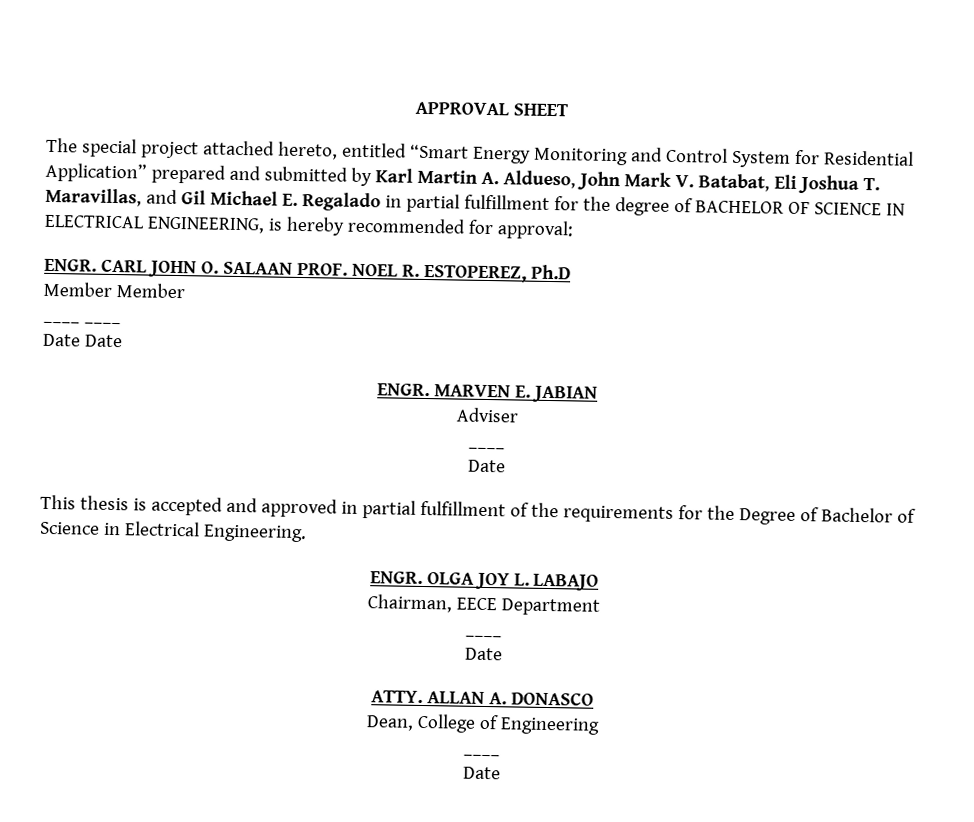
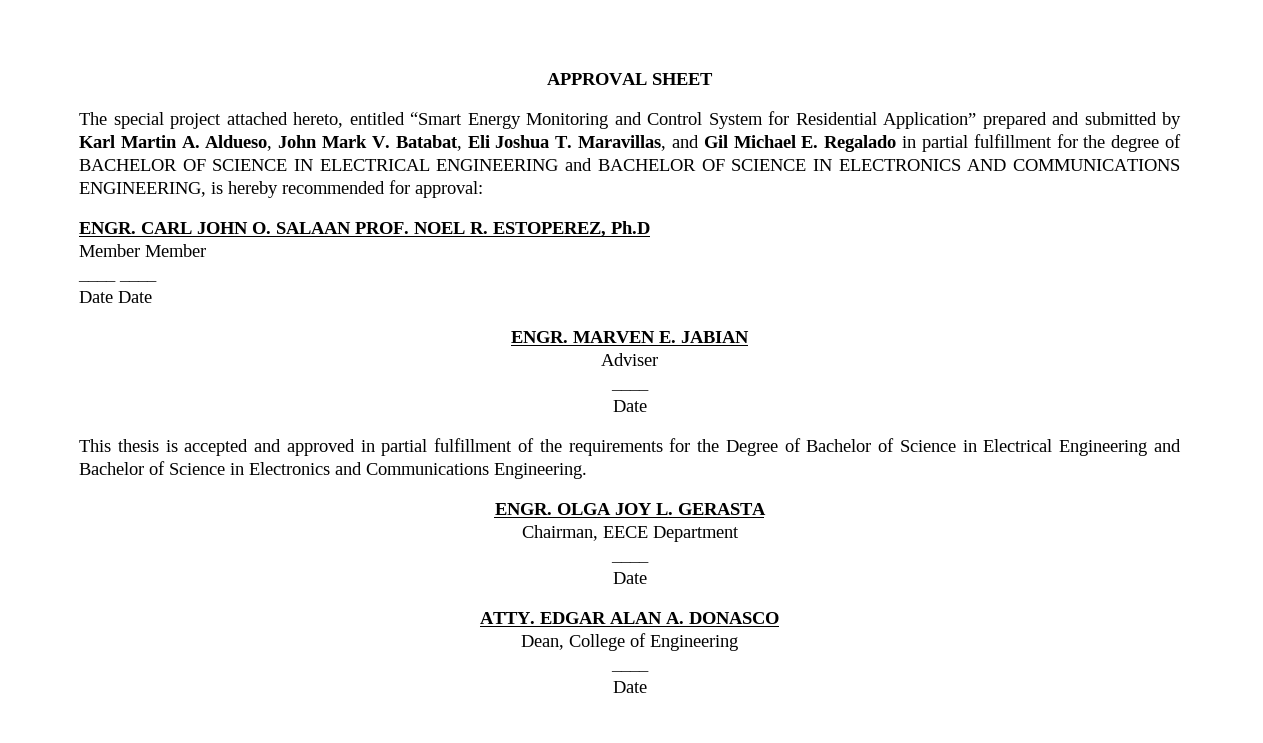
- The special project attached hereto, entitled “Smart Energy Monitoring and Control System for Residential Application” prepared and submitted by Karl Martin A. Aldueso, John Mark V. Batabat, Eli Joshua T. Maravillas, and Gil Michael E. Regalado in partial fulfillment for the degree of BACHELOR OF SCIENCE IN ELECTRICAL ENGINEERING, is hereby recommended for approval:
+ The special project attached hereto, entitled “Smart Energy Monitoring and Control System for Residential Application” prepared and submitted by Karl Martin A. Aldueso, John Mark V. Batabat, Eli Joshua T. Maravillas, and Gil Michael E. Regalado in partial fulfillment for the degree of BACHELOR OF SCIENCE IN ELECTRICAL ENGINEERING and BACHELOR OF SCIENCE IN ELECTRONICS AND COMMUNICATIONS ENGINEERING, is hereby recommended for approval:
- This thesis is accepted and approved in partial fulfillment of the requirements for the Degree of Bachelor of Science in Electrical Engineering.
+ This thesis is accepted and approved in partial fulfillment of the requirements for the Degree of Bachelor of Science in Electrical Engineering and Bachelor of Science in Electronics and Communications Engineering.
- OLGA JOY L. LABAJO
+ OLGA JOY L. GERASTA
- ALLAN A. DONASCO
+ EDGAR ALAN A. DONASCO

